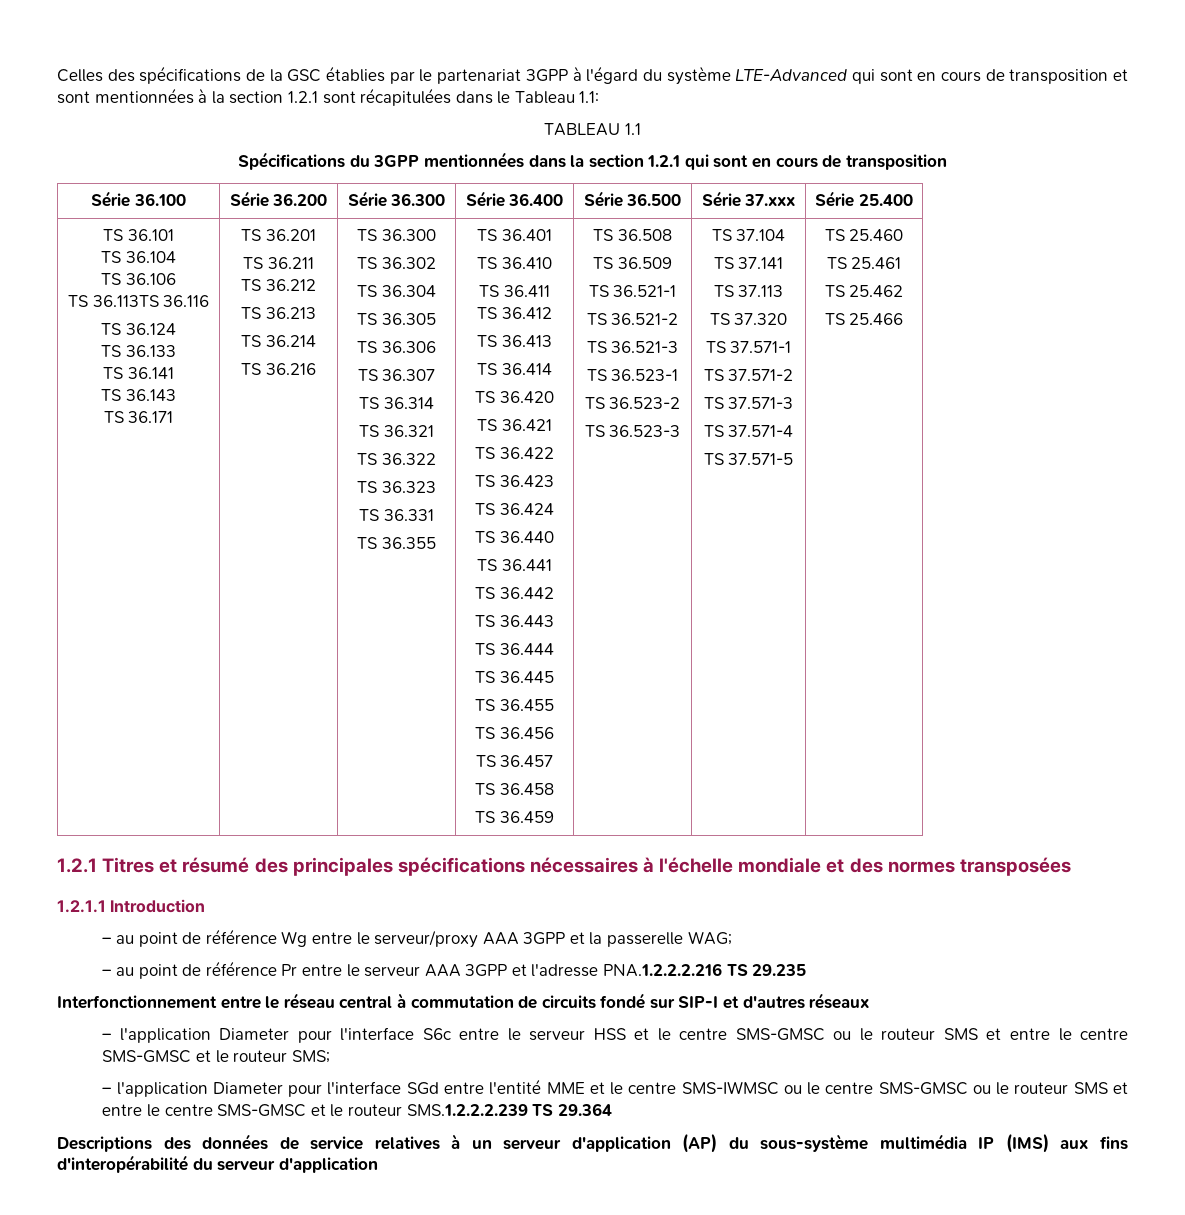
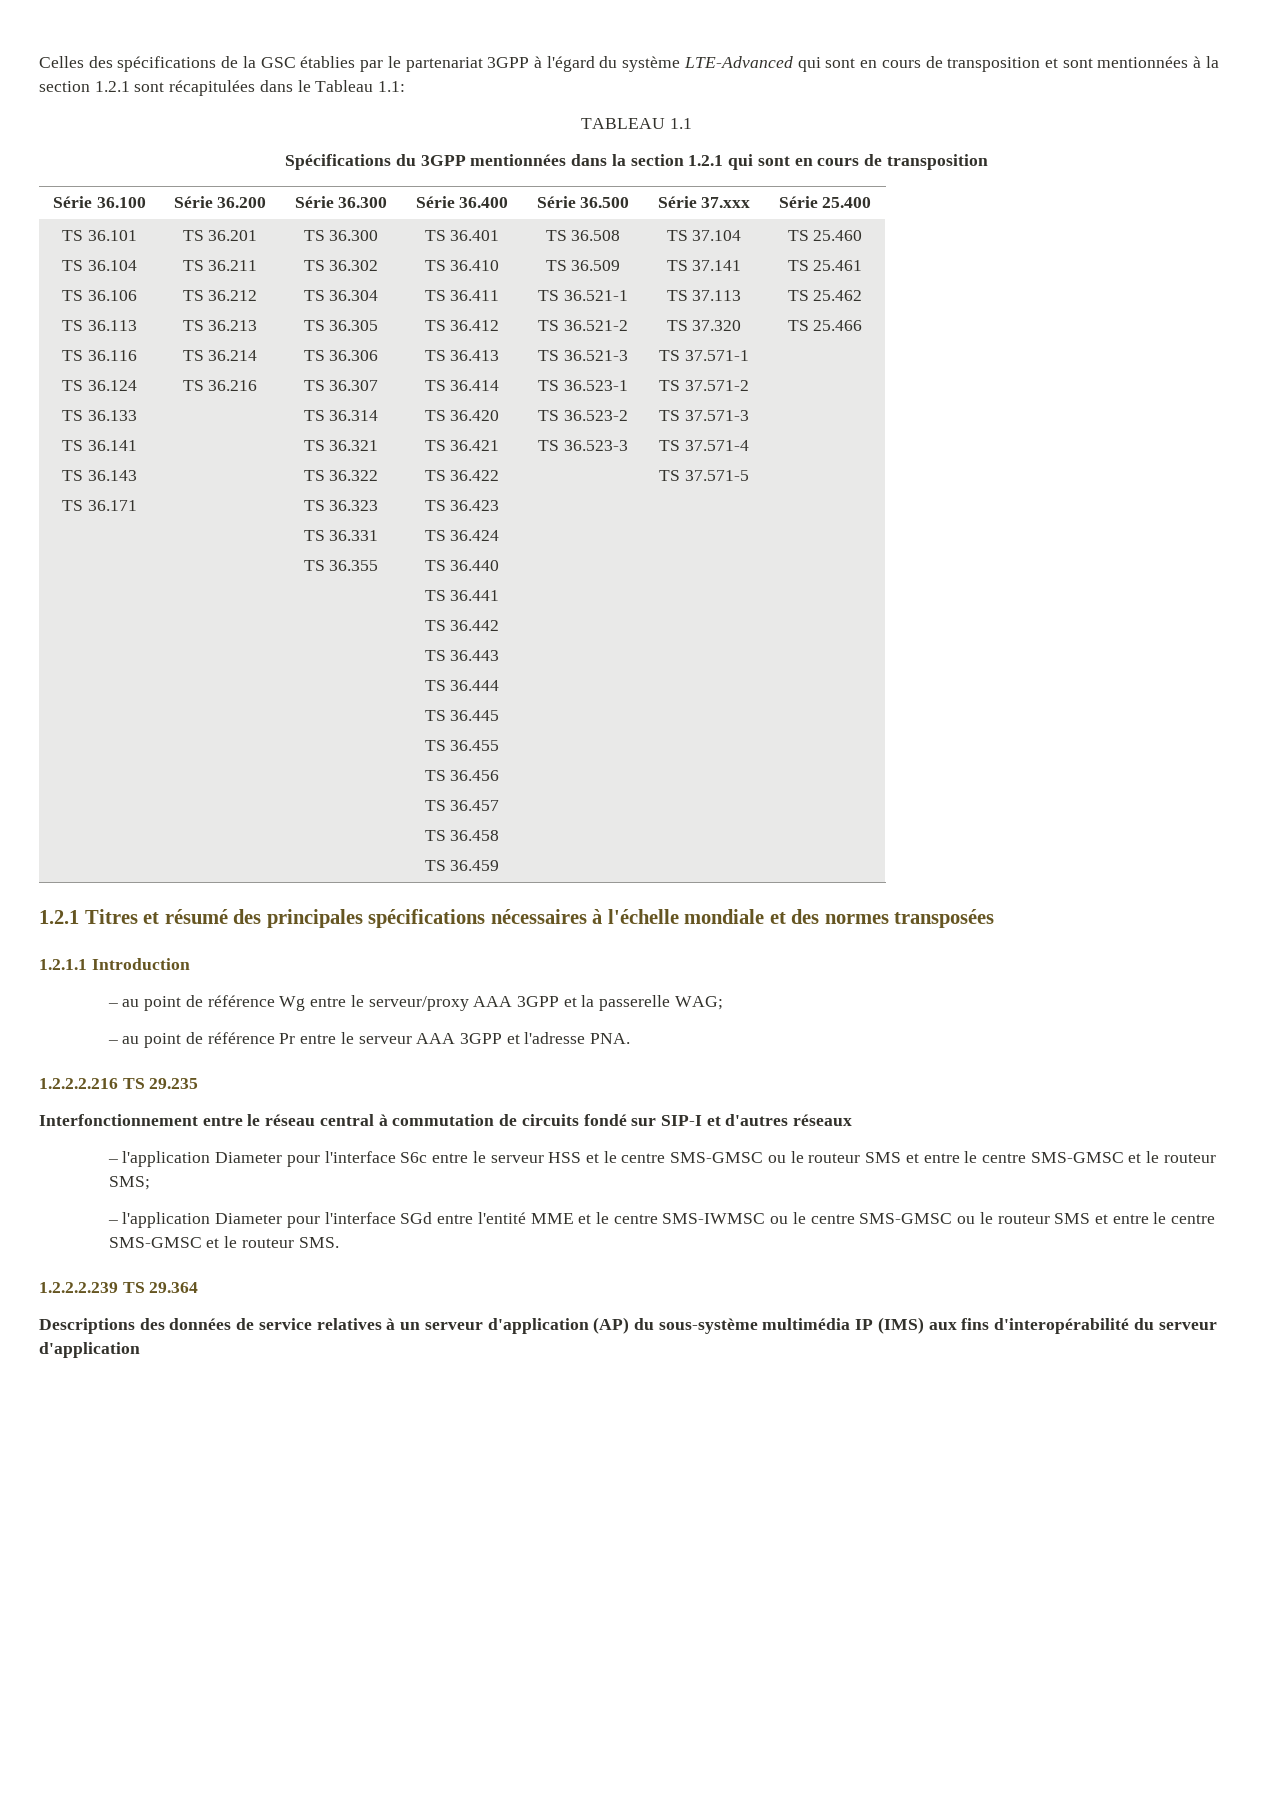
- TS 36.113TS 36.116
+ TS 36.113
+ TS 36.116
- – au point de référence Pr entre le serveur AAA 3GPP et l'adresse PNA.1.2.2.2.216 TS 29.235
+ – au point de référence Pr entre le serveur AAA 3GPP et l'adresse PNA.
+ 1.2.2.2.216 TS 29.235
- – l'application Diameter pour l'interface SGd entre l'entité MME et le centre SMS-IWMSC ou le centre SMS-GMSC ou le routeur SMS et entre le centre SMS-GMSC et le routeur SMS.1.2.2.2.239 TS 29.364
+ – l'application Diameter pour l'interface SGd entre l'entité MME et le centre SMS-IWMSC ou le centre SMS-GMSC ou le routeur SMS et entre le centre SMS-GMSC et le routeur SMS.
+ 1.2.2.2.239 TS 29.364

